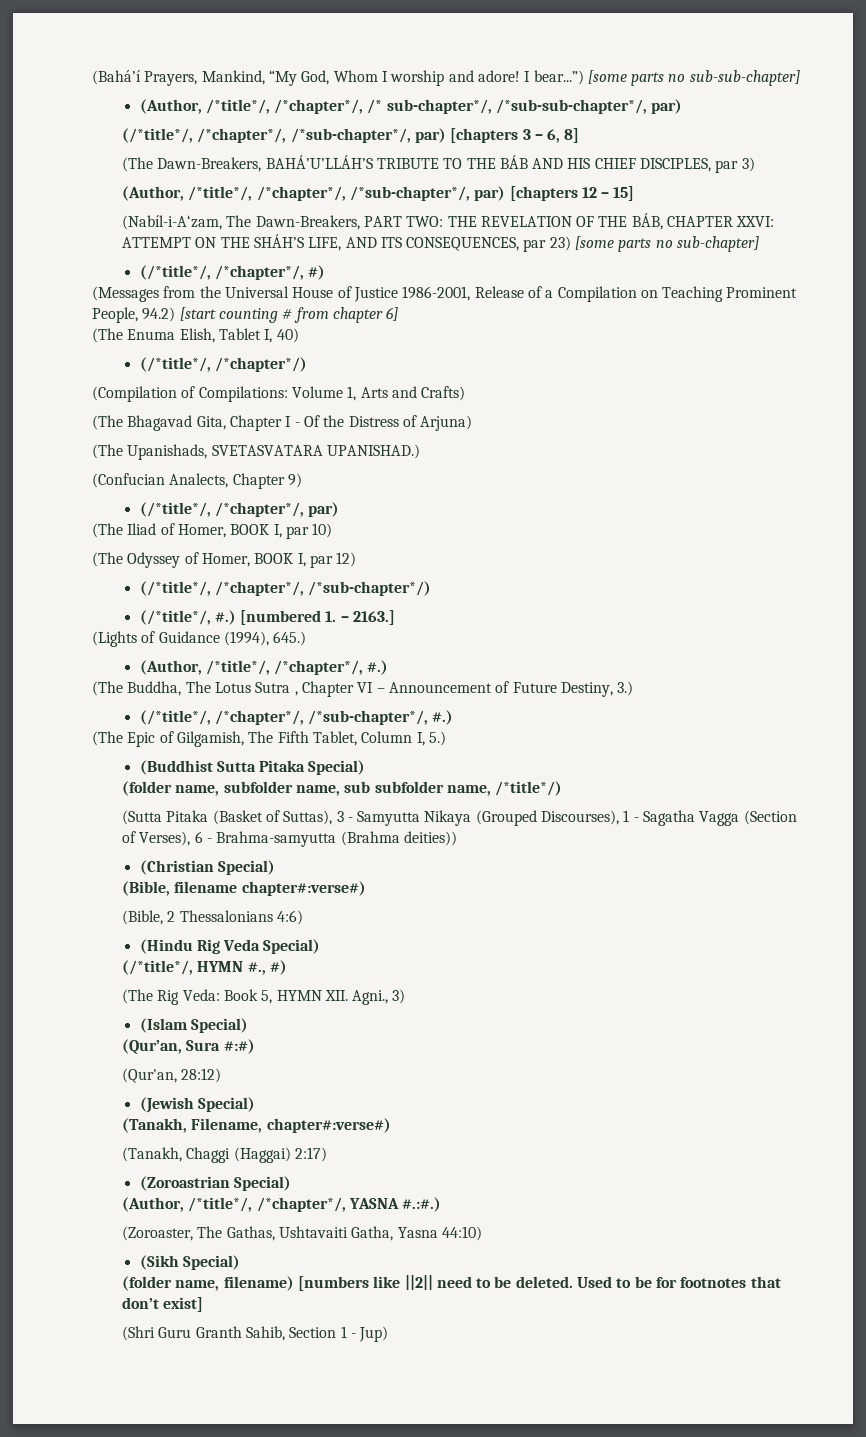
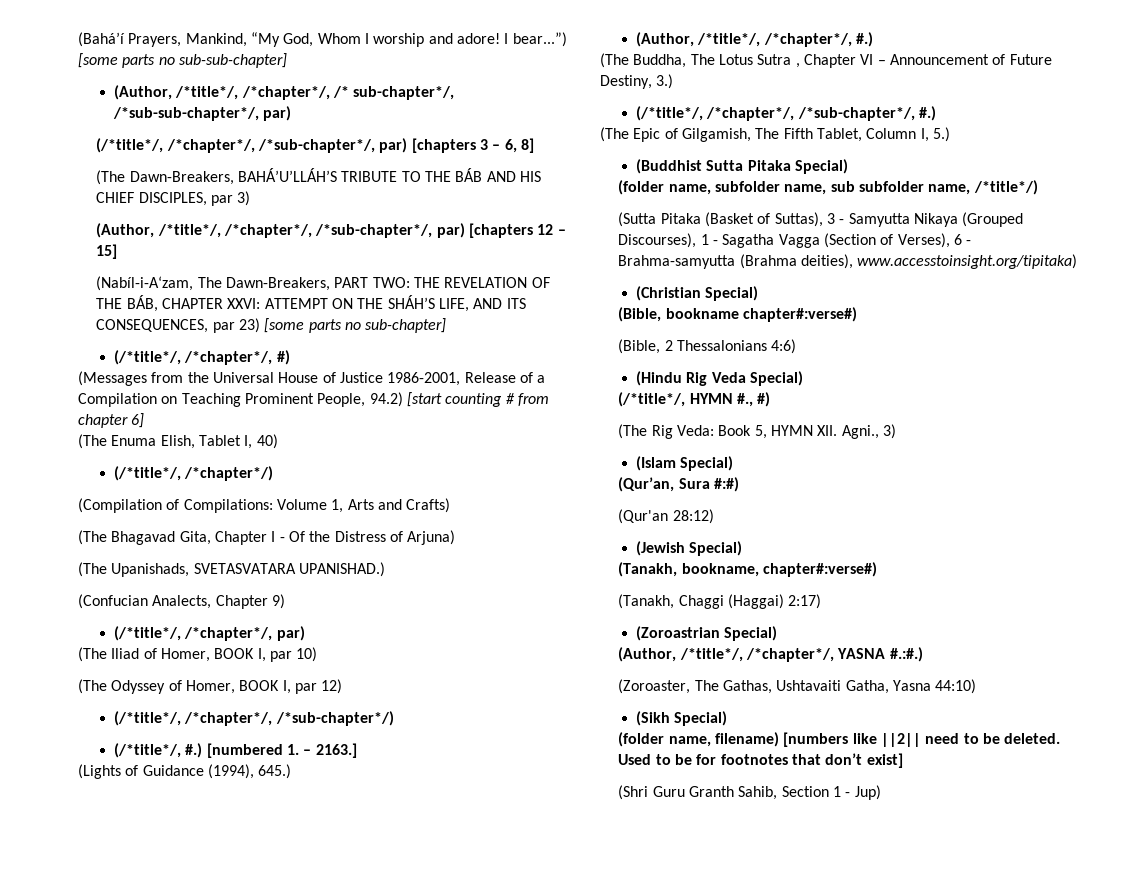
- (Sutta Pitaka (Basket of Suttas), 3 - Samyutta Nikaya (Grouped Discourses), 1 - Sagatha Vagga (Section of Verses), 6 - Brahma-samyutta (Brahma deities))
+ (Sutta Pitaka (Basket of Suttas), 3 - Samyutta Nikaya (Grouped Discourses), 1 - Sagatha Vagga (Section of Verses), 6 - Brahma-samyutta (Brahma deities), www.accesstoinsight.org/tipitaka)
- (Bible, filename chapter#:verse#)
+ (Bible, bookname chapter#:verse#)
- (Qur'an, 28:12)
+ (Qur'an 28:12)
- (Tanakh, Filename, chapter#:verse#)
+ (Tanakh, bookname, chapter#:verse#)

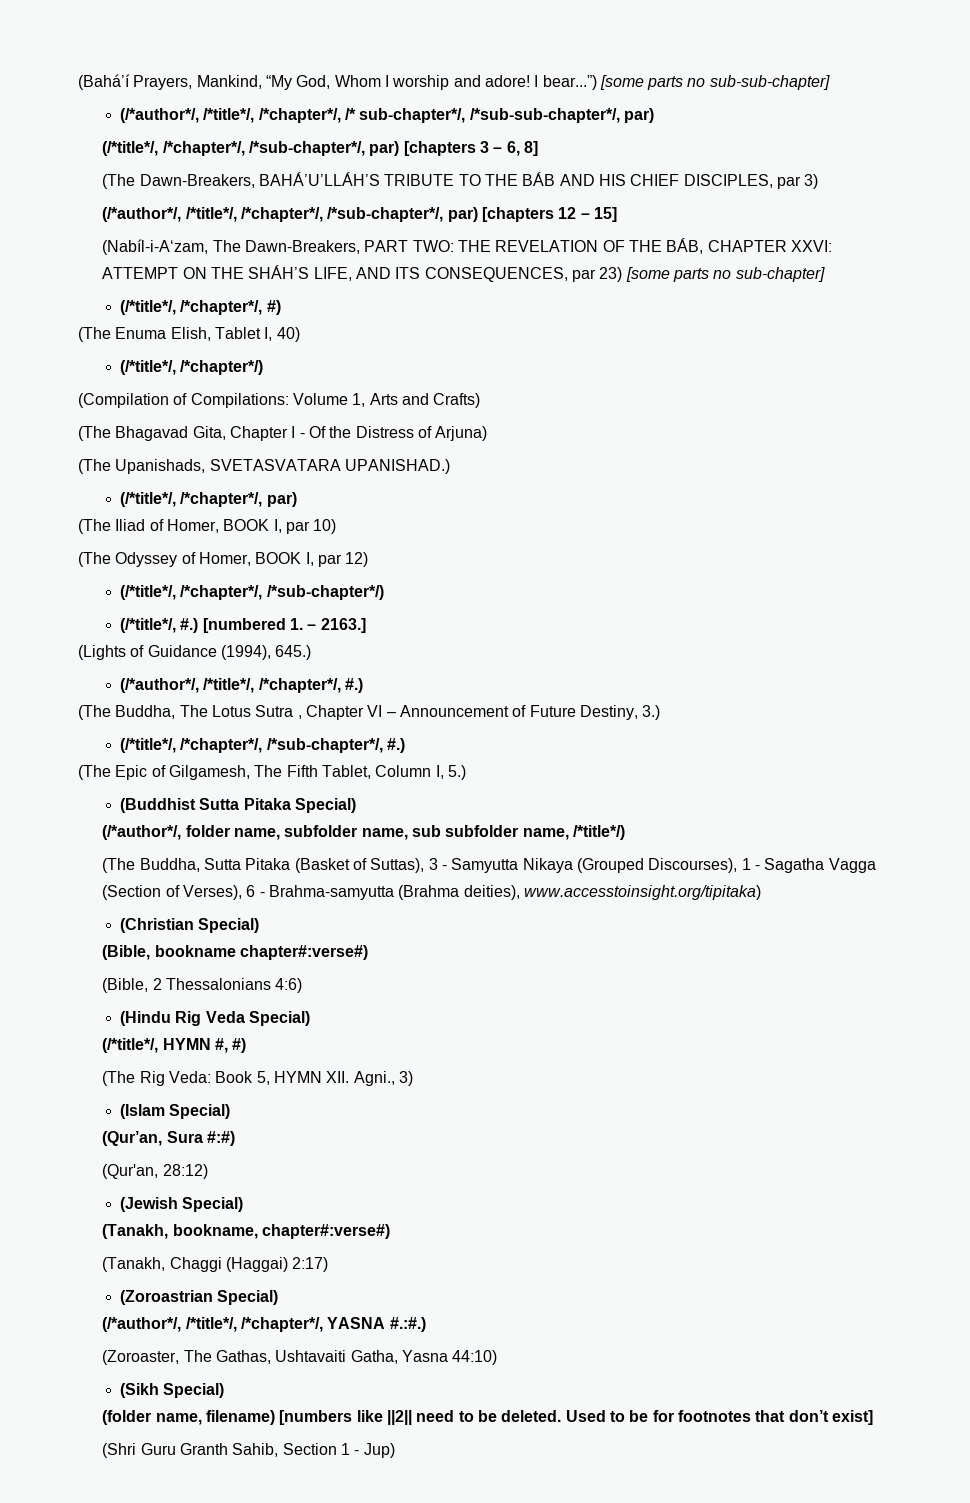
- (Author, /*title*/, /*chapter*/, /* sub-chapter*/, /*sub-sub-chapter*/, par)
+ (/*author*/, /*title*/, /*chapter*/, /* sub-chapter*/, /*sub-sub-chapter*/, par)
- (Author, /*title*/, /*chapter*/, /*sub-chapter*/, par) [chapters 12 – 15]
+ (/*author*/, /*title*/, /*chapter*/, /*sub-chapter*/, par) [chapters 12 – 15]
- (Messages from the Universal House of Justice 1986-2001, Release of a Compilation on Teaching Prominent People, 94.2) [start counting # from chapter 6]
- (Confucian Analects, Chapter 9)
- (Author, /*title*/, /*chapter*/, #.)
+ (/*author*/, /*title*/, /*chapter*/, #.)
- (The Epic of Gilgamish, The Fifth Tablet, Column I, 5.)
+ (The Epic of Gilgamesh, The Fifth Tablet, Column I, 5.)
- (folder name, subfolder name, sub subfolder name, /*title*/)
+ (/*author*/, folder name, subfolder name, sub subfolder name, /*title*/)
- (Sutta Pitaka (Basket of Suttas), 3 - Samyutta Nikaya (Grouped Discourses), 1 - Sagatha Vagga (Section of Verses), 6 - Brahma-samyutta (Brahma deities), www.accesstoinsight.org/tipitaka)
+ (The Buddha, Sutta Pitaka (Basket of Suttas), 3 - Samyutta Nikaya (Grouped Discourses), 1 - Sagatha Vagga (Section of Verses), 6 - Brahma-samyutta (Brahma deities), www.accesstoinsight.org/tipitaka)
- (/*title*/, HYMN #., #)
+ (/*title*/, HYMN #, #)
- (Qur'an 28:12)
+ (Qur'an, 28:12)
- (Author, /*title*/, /*chapter*/, YASNA #.:#.)
+ (/*author*/, /*title*/, /*chapter*/, YASNA #.:#.)

